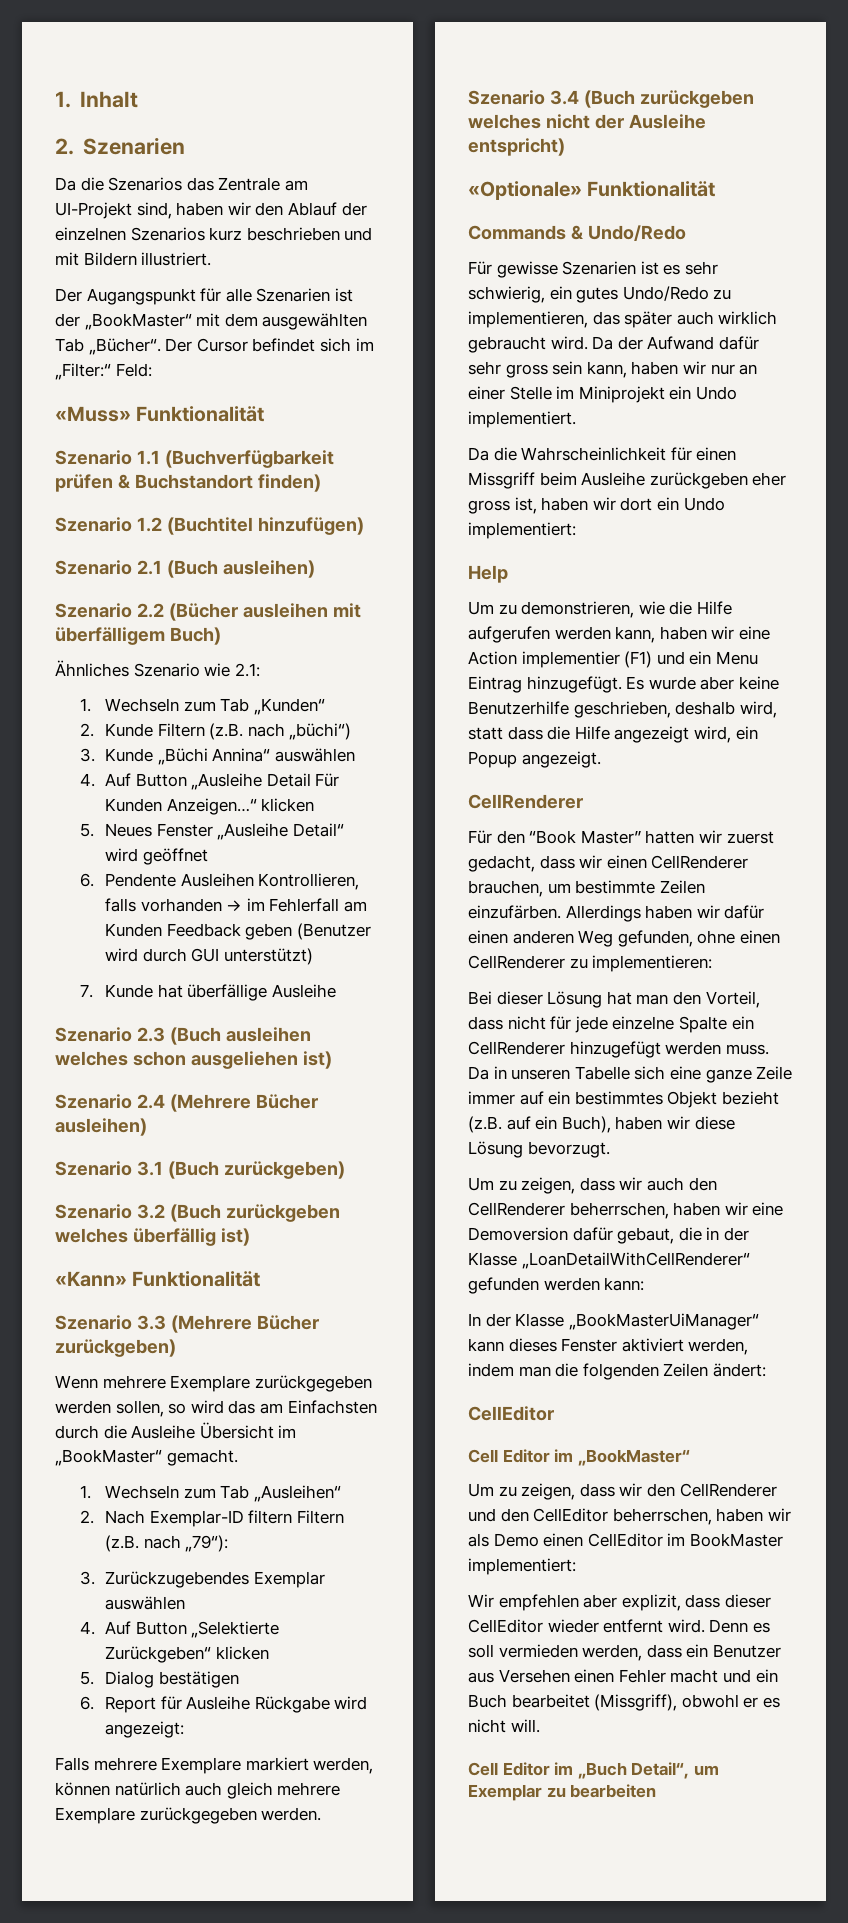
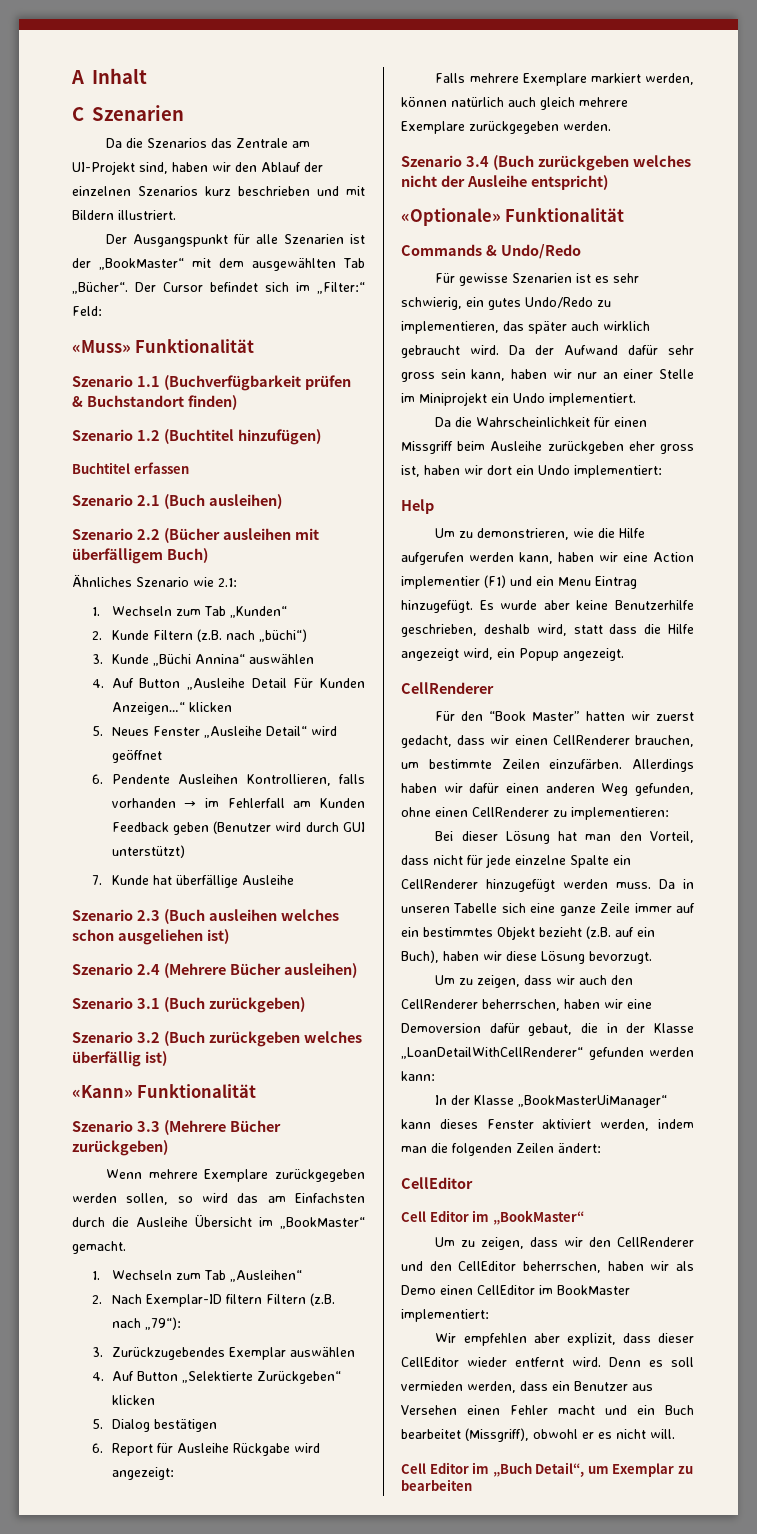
- 1. Inhalt
+ A Inhalt
- 2. Szenarien
+ C Szenarien
- Der Augangspunkt für alle Szenarien ist der „BookMaster“ mit dem ausgewählten Tab „Bücher“.
+ Der Ausgangspunkt für alle Szenarien ist der „BookMaster“ mit dem ausgewählten Tab „Bücher“.
+ Buchtitel erfassen

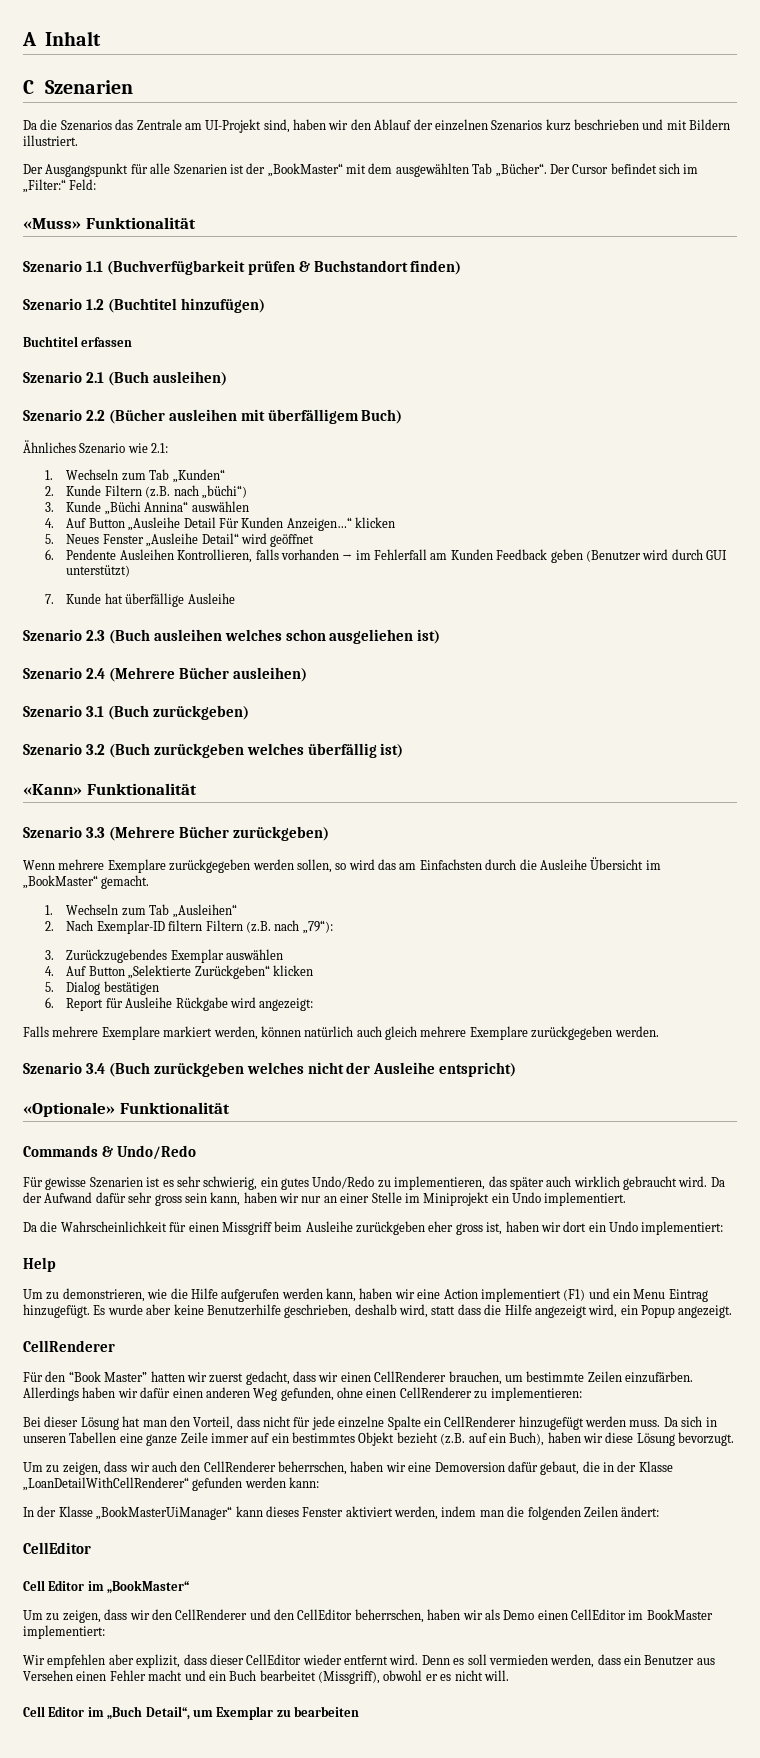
- Um zu demonstrieren, wie die Hilfe aufgerufen werden kann, haben wir eine Action implementier (F1) und ein Menu Eintrag hinzugefügt.
+ Um zu demonstrieren, wie die Hilfe aufgerufen werden kann, haben wir eine Action implementiert (F1) und ein Menu Eintrag hinzugefügt.
- Da in unseren Tabelle sich eine ganze Zeile immer auf ein bestimmtes Objekt bezieht (z.B. auf ein Buch), haben wir diese Lösung bevorzugt.
+ Da sich in unseren Tabellen eine ganze Zeile immer auf ein bestimmtes Objekt bezieht (z.B. auf ein Buch), haben wir diese Lösung bevorzugt.

